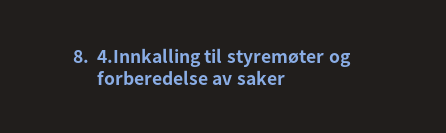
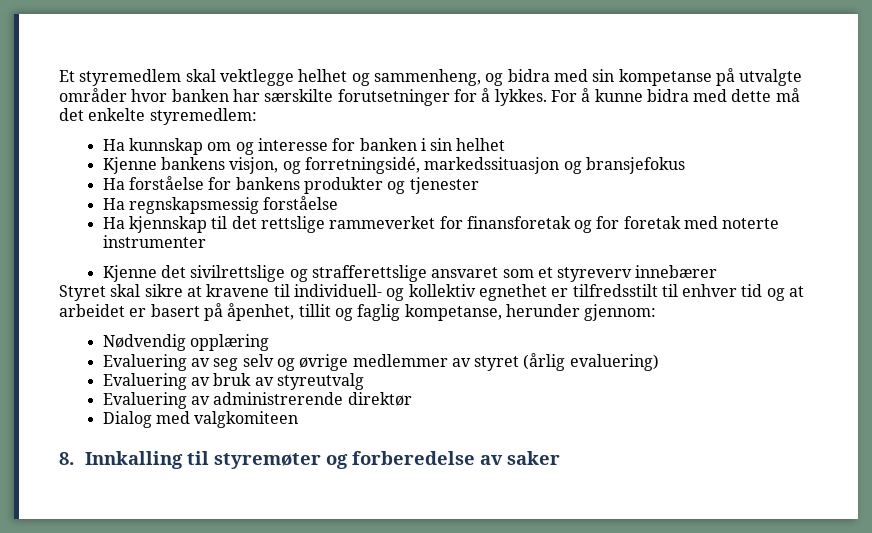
- 8. 4.Innkalling til styremøter og forberedelse av saker
+ Et styremedlem skal vektlegge helhet og sammenheng, og bidra med sin kompetanse på utvalgte områder hvor banken har særskilte forutsetninger for å lykkes. For å kunne bidra med dette må det enkelte styremedlem:
+ Ha kunnskap om og interesse for banken i sin helhet
+ Kjenne bankens visjon, og forretningsidé, markedssituasjon og bransjefokus
+ Ha forståelse for bankens produkter og tjenester
+ Ha regnskapsmessig forståelse
+ Ha kjennskap til det rettslige rammeverket for finansforetak og for foretak med noterte instrumenter
+ Kjenne det sivilrettslige og strafferettslige ansvaret som et styreverv innebærer
+ Styret skal sikre at kravene til individuell- og kollektiv egnethet er tilfredsstilt til enhver tid og at arbeidet er basert på åpenhet, tillit og faglig kompetanse, herunder gjennom:
+ Nødvendig opplæring
+ Evaluering av seg selv og øvrige medlemmer av styret (årlig evaluering)
+ Evaluering av bruk av styreutvalg
+ Evaluering av administrerende direktør
+ Dialog med valgkomiteen
+ 8. Innkalling til styremøter og forberedelse av saker

